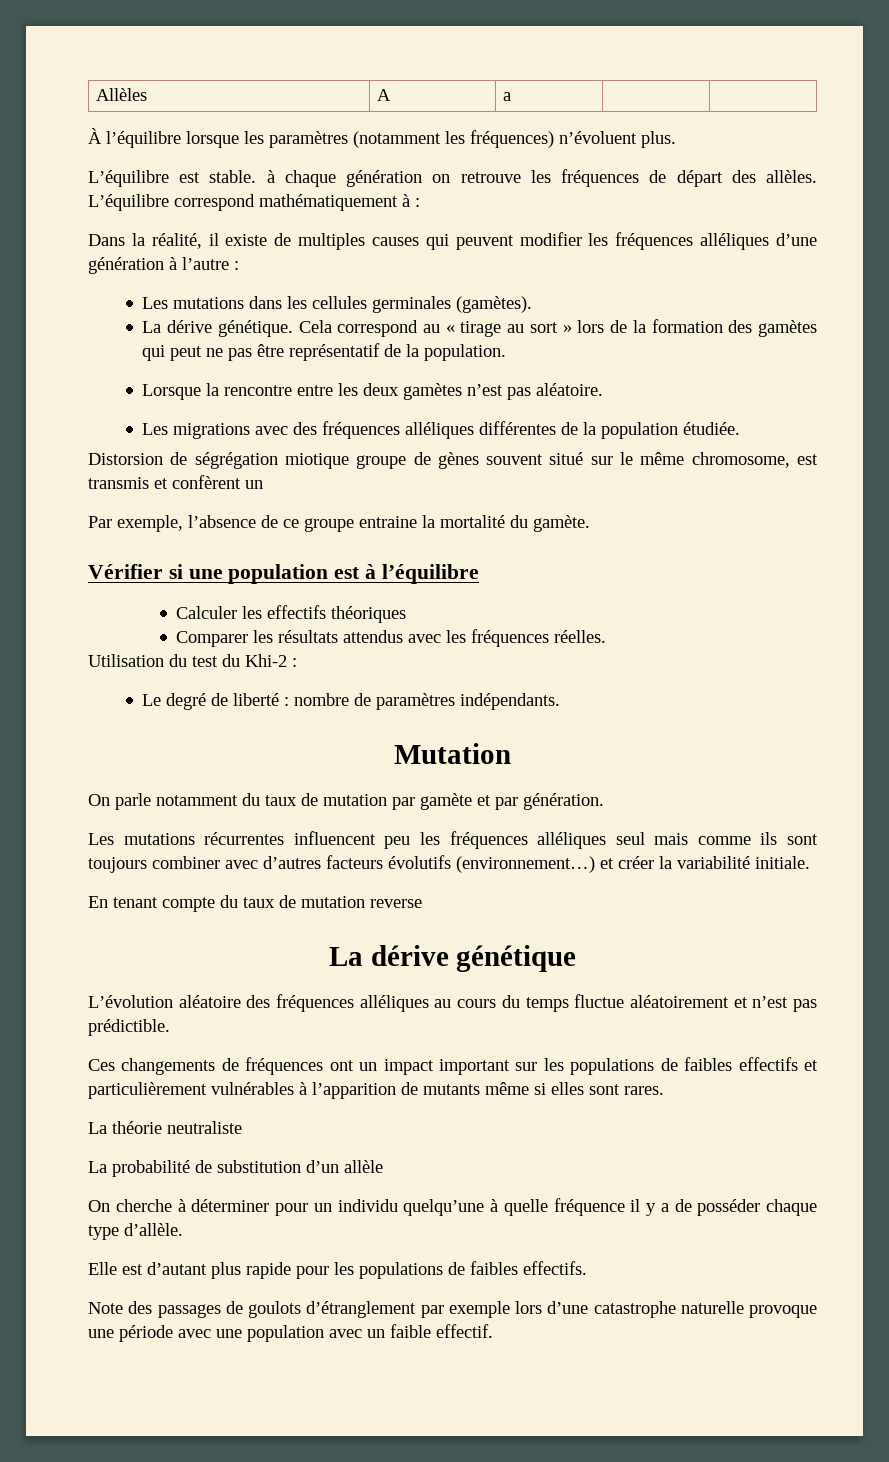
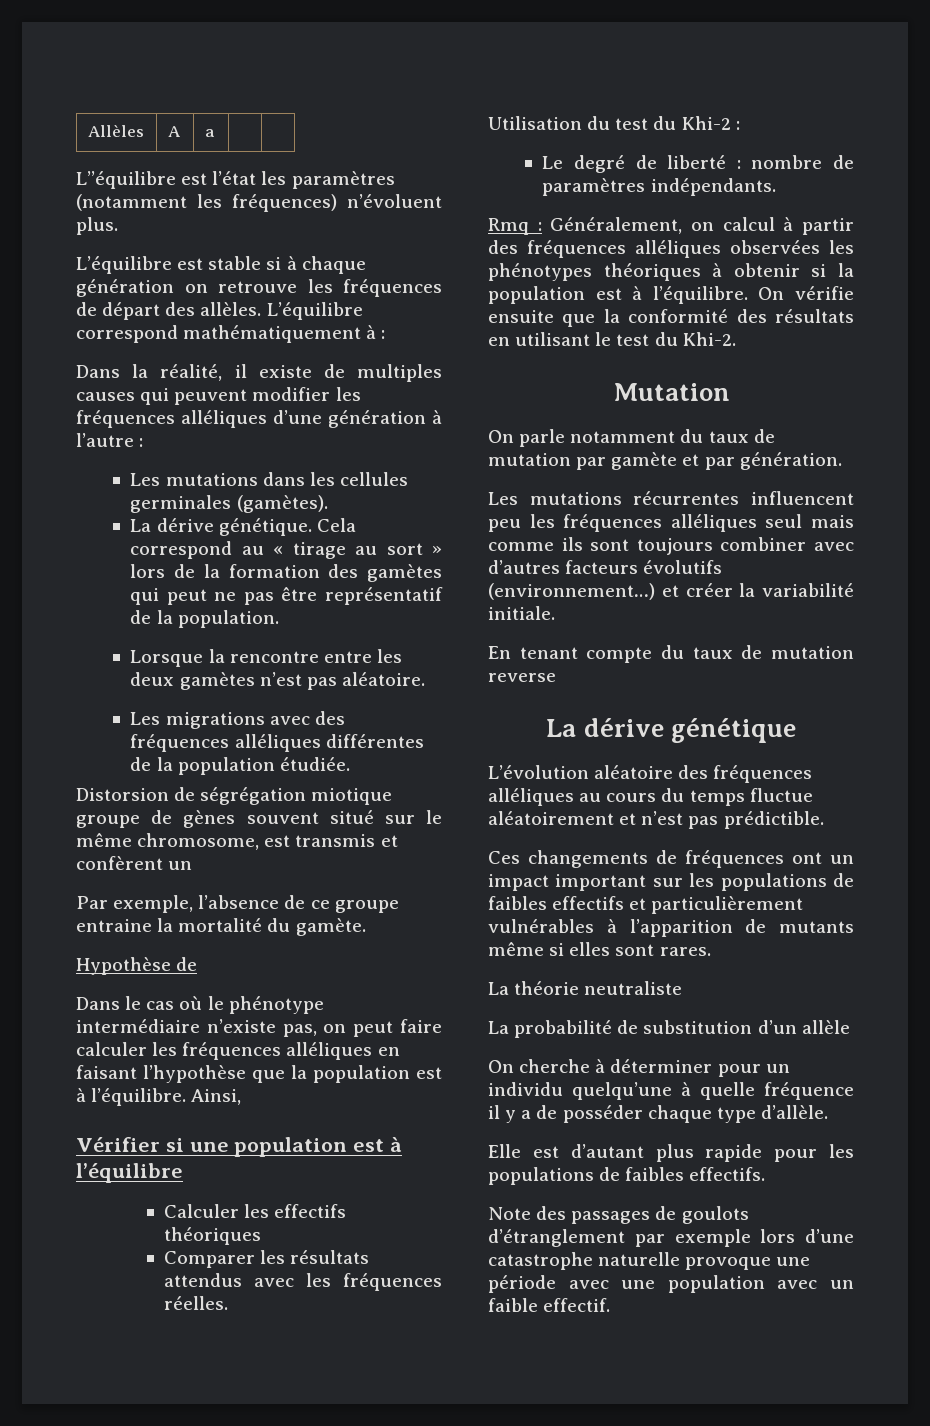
- À l’équilibre lorsque les paramètres (notamment les fréquences) n’évoluent plus.
+ L’’équilibre est l’état les paramètres (notamment les fréquences) n’évoluent plus.
- L’équilibre est stable. à chaque génération on retrouve les fréquences de départ des allèles.
+ L’équilibre est stable si à chaque génération on retrouve les fréquences de départ des allèles.
+ Hypothèse de
+ Dans le cas où le phénotype intermédiaire n’existe pas, on peut faire calculer les fréquences alléliques en faisant l’hypothèse que la population est à l’équilibre. Ainsi,
+ Rmq : Généralement, on calcul à partir des fréquences alléliques observées les phénotypes théoriques à obtenir si la population est à l’équilibre. On vérifie ensuite que la conformité des résultats en utilisant le test du Khi-2.

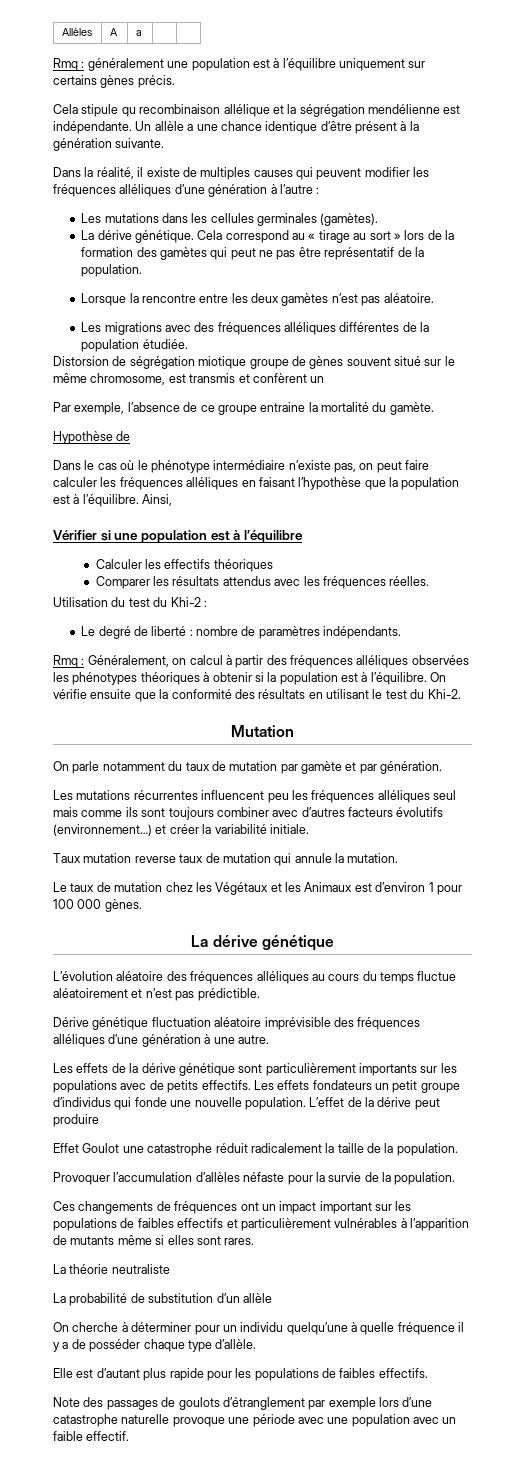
- L’’équilibre est l’état les paramètres (notamment les fréquences) n’évoluent plus.
- L’équilibre est stable si à chaque génération on retrouve les fréquences de départ des allèles. L’équilibre correspond mathématiquement à :
+ Rmq : généralement une population est à l’équilibre uniquement sur certains gènes précis.
+ Cela stipule qu recombinaison allélique et la ségrégation mendélienne est indépendante. Un allèle a une chance identique d’être présent à la génération suivante.
- En tenant compte du taux de mutation reverse
+ Taux mutation reverse taux de mutation qui annule la mutation.
+ Le taux de mutation chez les Végétaux et les Animaux est d’environ 1 pour 100 000 gènes.
+ Dérive génétique fluctuation aléatoire imprévisible des fréquences alléliques d’une génération à une autre.
+ Les effets de la dérive génétique sont particulièrement importants sur les populations avec de petits effectifs. Les effets fondateurs un petit groupe d’individus qui fonde une nouvelle population. L’effet de la dérive peut produire
+ Effet Goulot une catastrophe réduit radicalement la taille de la population.
+ Provoquer l’accumulation d’allèles néfaste pour la survie de la population.

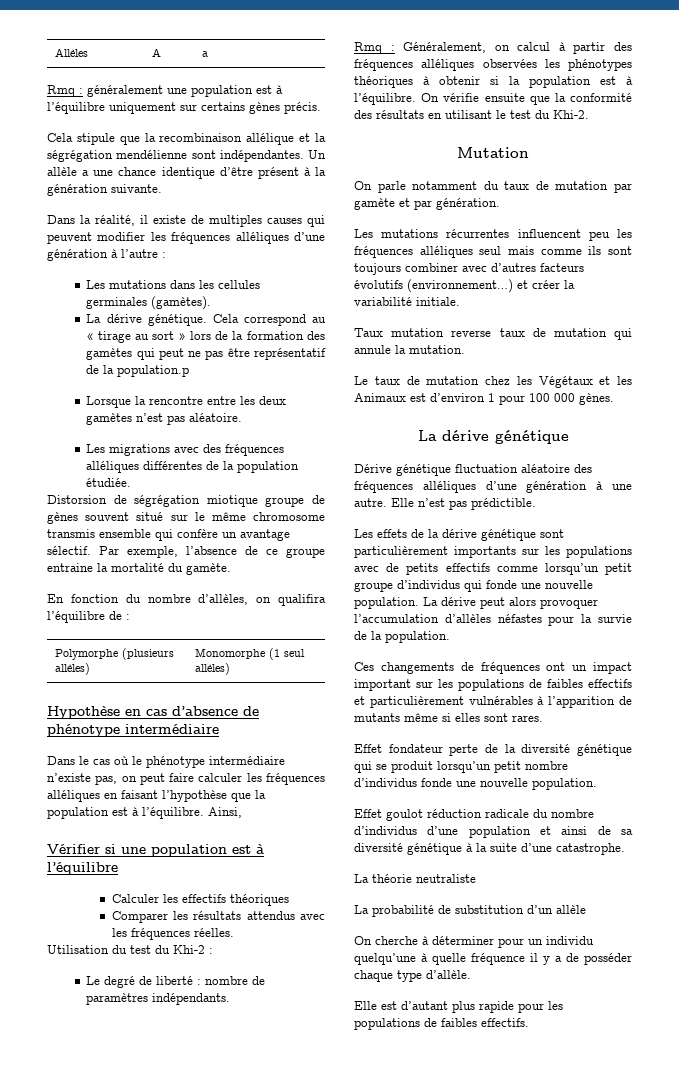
- Cela stipule qu recombinaison allélique et la ségrégation mendélienne est indépendante.
+ Cela stipule que la recombinaison allélique et la ségrégation mendélienne sont indépendantes.
- Cela correspond au « tirage au sort » lors de la formation des gamètes qui peut ne pas être représentatif de la population.
+ Cela correspond au « tirage au sort » lors de la formation des gamètes qui peut ne pas être représentatif de la population.p
- Distorsion de ségrégation miotique groupe de gènes souvent situé sur le même chromosome, est transmis et confèrent un
- Par exemple, l’absence de ce groupe entraine la mortalité du gamète.
+ Distorsion de ségrégation miotique groupe de gènes souvent situé sur le même chromosome transmis ensemble qui confère un avantage sélectif. Par exemple, l’absence de ce groupe entraine la mortalité du gamète.
- Hypothèse de
+ En fonction du nombre d’allèles, on qualifira l’équilibre de :
+ Polymorphe (plusieurs allèles) | Monomorphe (1 seul allèles)
+ Hypothèse en cas d’absence de phénotype intermédiaire
- L’évolution aléatoire des fréquences alléliques au cours du temps fluctue aléatoirement et n’est pas prédictible.
- Dérive génétique fluctuation aléatoire imprévisible des fréquences alléliques d’une génération à une autre.
+ Dérive génétique fluctuation aléatoire des fréquences alléliques d’une génération à une autre. Elle n’est pas prédictible.
- Les effets de la dérive génétique sont particulièrement importants sur les populations avec de petits effectifs. Les effets fondateurs un petit groupe d’individus qui fonde une nouvelle population.
+ Les effets de la dérive génétique sont particulièrement importants sur les populations avec de petits effectifs comme lorsqu’un petit groupe d’individus qui fonde une nouvelle population.
- L’effet de la dérive peut produire
- Effet Goulot une catastrophe réduit radicalement la taille de la population.
- Provoquer l’accumulation d’allèles néfaste pour la survie de la population.
+ La dérive peut alors provoquer l’accumulation d’allèles néfastes pour la survie de la population.
+ Effet fondateur perte de la diversité génétique qui se produit lorsqu’un petit nombre d’individus fonde une nouvelle population.
+ Effet goulot réduction radicale du nombre d’individus d’une population et ainsi de sa diversité génétique à la suite d’une catastrophe.
- Note des passages de goulots d’étranglement par exemple lors d’une catastrophe naturelle provoque une période avec une population avec un faible effectif.

